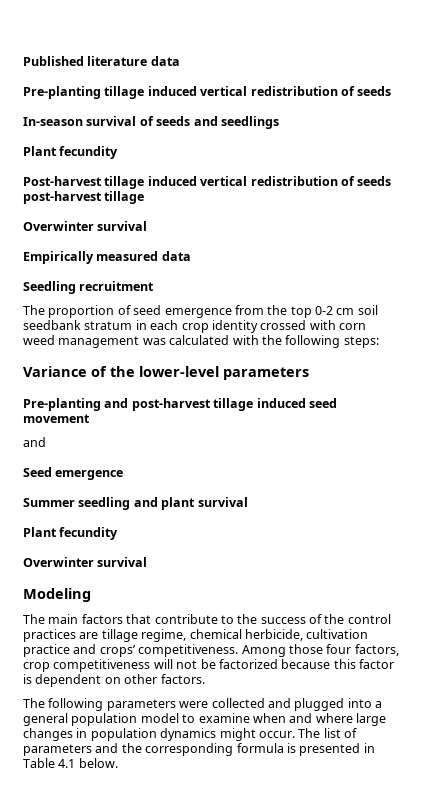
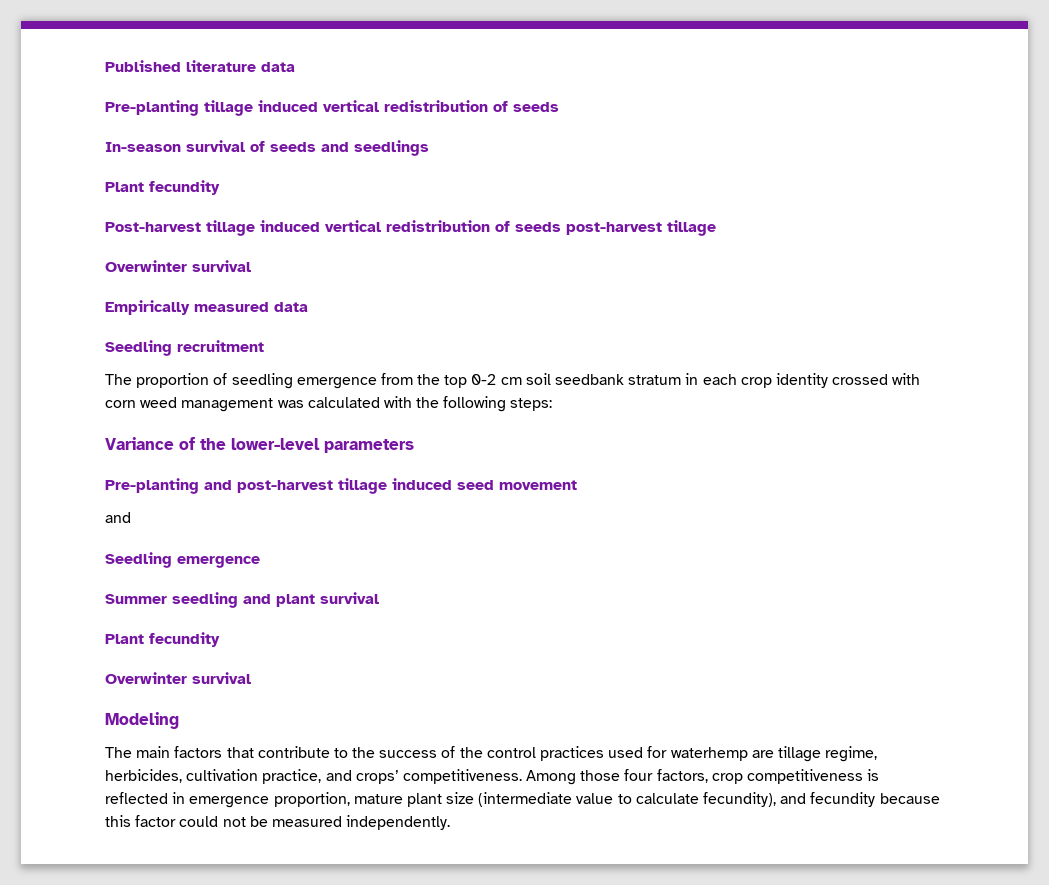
- The proportion of seed emergence from the top 0-2 cm soil seedbank stratum in each crop identity crossed with corn weed management was calculated with the following steps:
+ The proportion of seedling emergence from the top 0-2 cm soil seedbank stratum in each crop identity crossed with corn weed management was calculated with the following steps:
- Seed emergence
+ Seedling emergence
- The main factors that contribute to the success of the control practices are tillage regime, chemical herbicide, cultivation practice and crops’ competitiveness.
+ The main factors that contribute to the success of the control practices used for waterhemp are tillage regime, herbicides, cultivation practice, and crops’ competitiveness.
- Among those four factors, crop competitiveness will not be factorized because this factor is dependent on other factors.
- The following parameters were collected and plugged into a general population model to examine when and where large changes in population dynamics might occur. The list of parameters and the corresponding formula is presented in Table 4.1 below.
+ Among those four factors, crop competitiveness is reflected in emergence proportion, mature plant size (intermediate value to calculate fecundity), and fecundity because this factor could not be measured independently.

